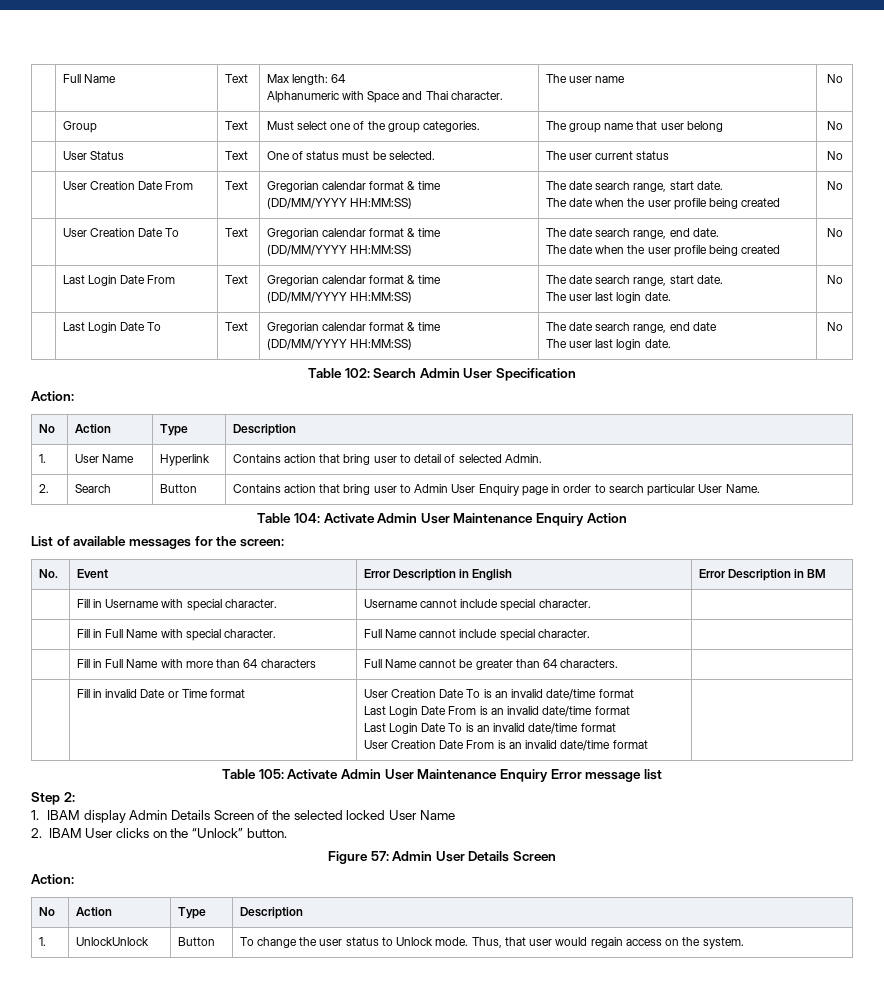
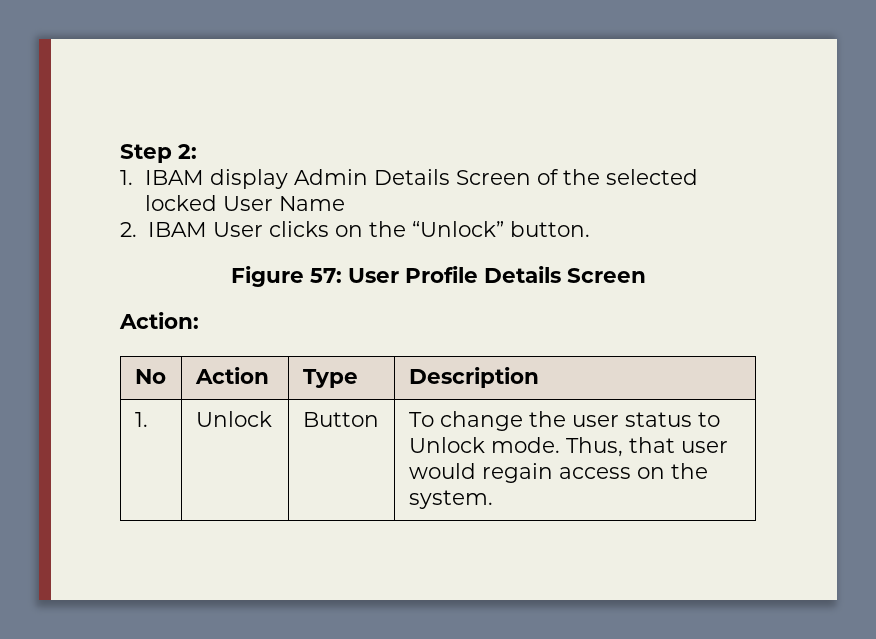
- | Full Name | Text | Max length: 64
- Alphanumeric with Space and Thai character. | The user name | No
- | Group | Text | Must select one of the group categories. | The group name that user belong | No
- | User Status | Text | One of status must be selected. | The user current status | No
- | User Creation Date From | Text | Gregorian calendar format & time
- (DD/MM/YYYY HH:MM:SS) | The date search range, start date.
- The date when the user profile being created | No
- | User Creation Date To | Text | Gregorian calendar format & time
- (DD/MM/YYYY HH:MM:SS) | The date search range, end date.
- The date when the user profile being created | No
- | Last Login Date From | Text | Gregorian calendar format & time
- (DD/MM/YYYY HH:MM:SS) | The date search range, start date.
- The user last login date. | No
- | Last Login Date To | Text | Gregorian calendar format & time
- (DD/MM/YYYY HH:MM:SS) | The date search range, end date
- The user last login date. | No
- Table 102: Search Admin User Specification
- Action:
- No | Action | Type | Description
- 1. | User Name | Hyperlink | Contains action that bring user to detail of selected Admin.
- 2. | Search | Button | Contains action that bring user to Admin User Enquiry page in order to search particular User Name.
- Table 104: Activate Admin User Maintenance Enquiry Action
- List of available messages for the screen:
- No. | Event | Error Description in English | Error Description in BM
- | Fill in Username with special character. | Username cannot include special character. |
- | Fill in Full Name with special character. | Full Name cannot include special character. |
- | Fill in Full Name with more than 64 characters | Full Name cannot be greater than 64 characters. |
- | Fill in invalid Date or Time format | User Creation Date To is an invalid date/time format
- Last Login Date From is an invalid date/time format
- Last Login Date To is an invalid date/time format
- User Creation Date From is an invalid date/time format |
- Table 105: Activate Admin User Maintenance Enquiry Error message list
- Figure 57: Admin User Details Screen
+ Figure 57: User Profile Details Screen
- 1. | UnlockUnlock | Button | To change the user status to Unlock mode. Thus, that user would regain access on the system.
+ 1. | Unlock | Button | To change the user status to Unlock mode. Thus, that user would regain access on the system.

